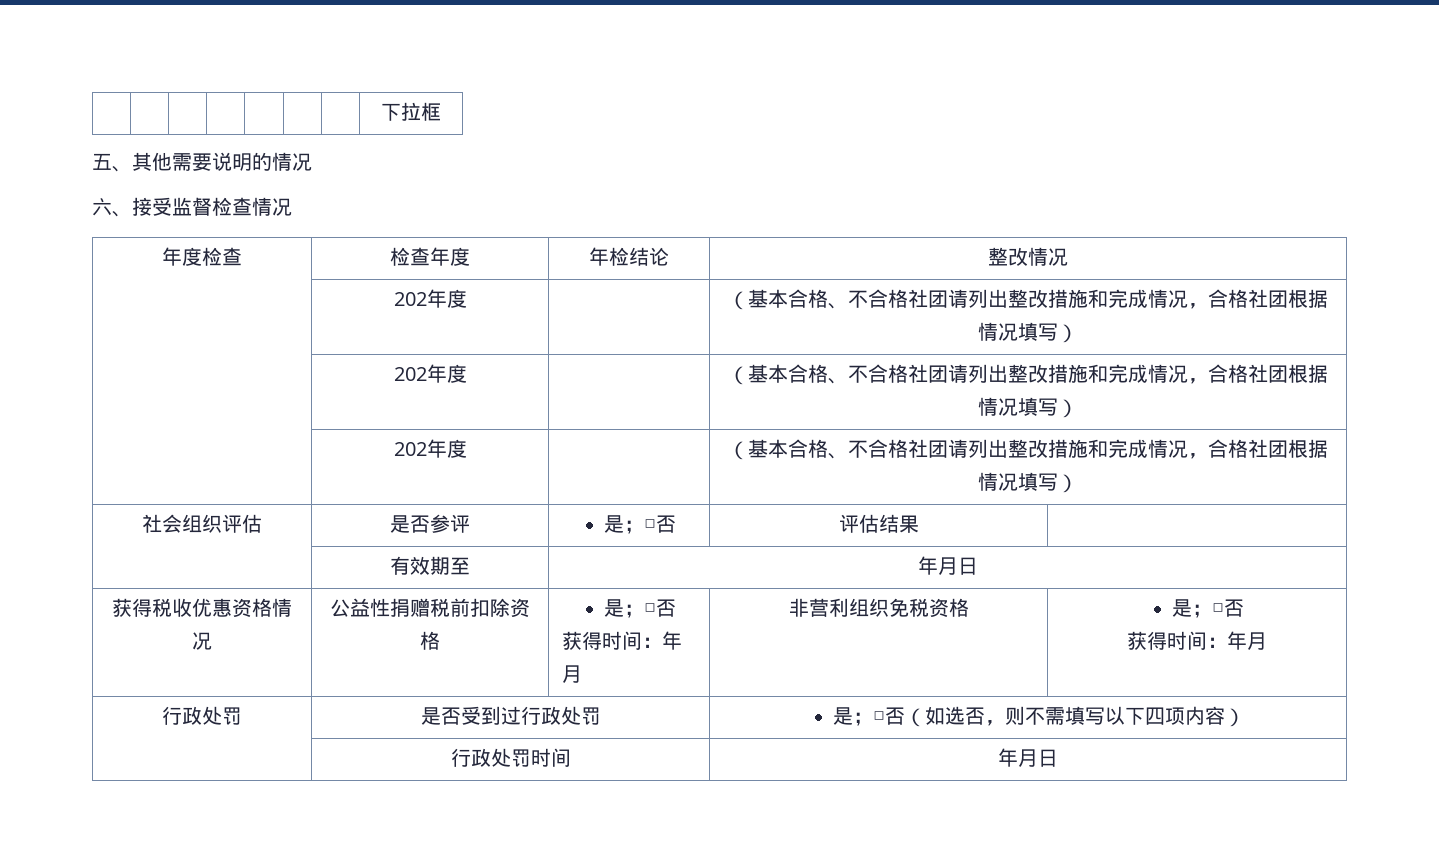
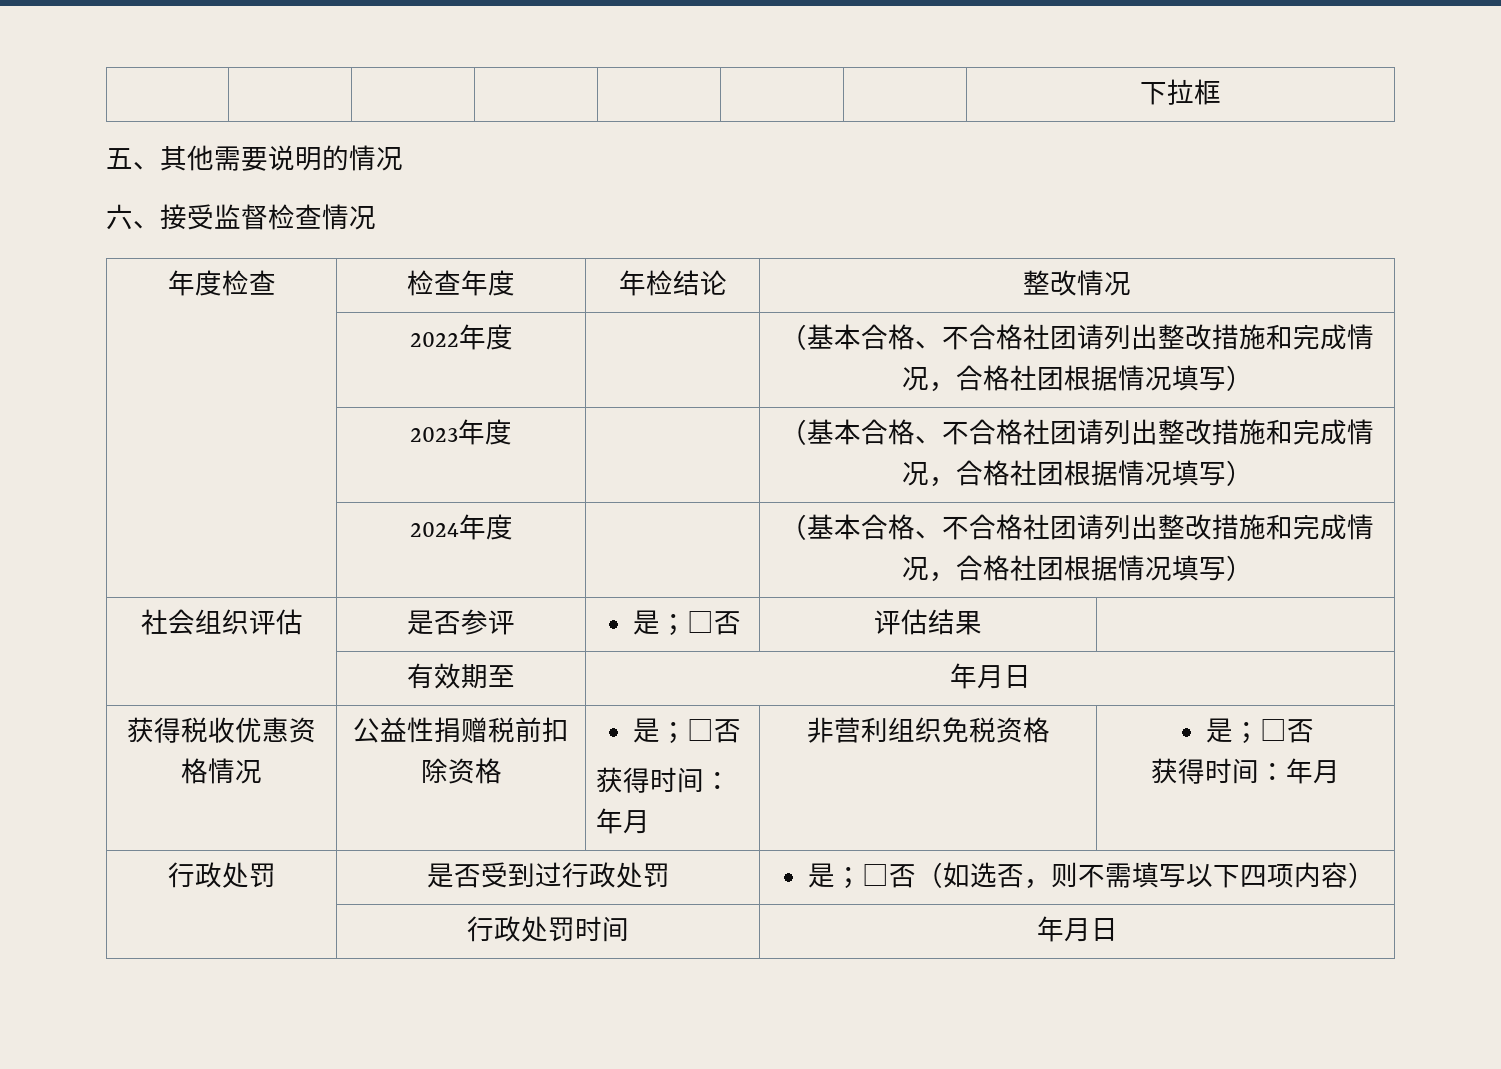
  年度检查 | 检查年度 | 年检结论 | 整改情况
- | 202年度 | | （基本合格、不合格社团请列出整改措施和完成情况，合格社团根据情况填写）
- | 202年度 | | （基本合格、不合格社团请列出整改措施和完成情况，合格社团根据情况填写）
- | 202年度 | | （基本合格、不合格社团请列出整改措施和完成情况，合格社团根据情况填写）
+ | 2022年度 | | （基本合格、不合格社团请列出整改措施和完成情况，合格社团根据情况填写）
+ | 2023年度 | | （基本合格、不合格社团请列出整改措施和完成情况，合格社团根据情况填写）
+ | 2024年度 | | （基本合格、不合格社团请列出整改措施和完成情况，合格社团根据情况填写）

